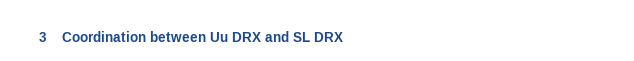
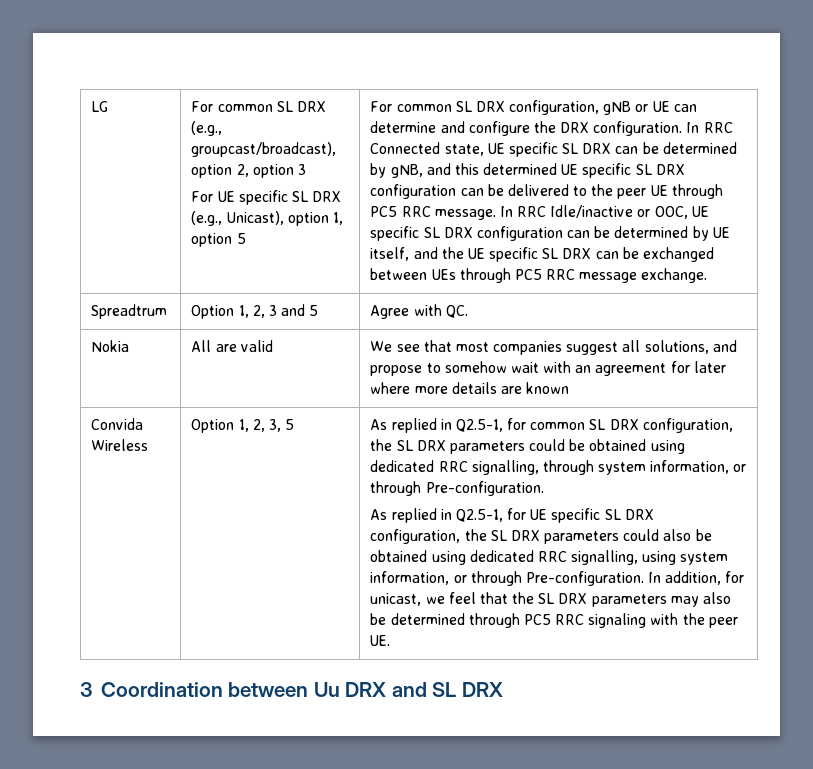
+ LG | For common SL DRX (e.g., groupcast/broadcast), option 2, option 3
+ For UE specific SL DRX (e.g., Unicast), option 1, option 5 | For common SL DRX configuration, gNB or UE can determine and configure the DRX configuration. In RRC Connected state, UE specific SL DRX can be determined by gNB, and this determined UE specific SL DRX configuration can be delivered to the peer UE through PC5 RRC message. In RRC Idle/inactive or OOC, UE specific SL DRX configuration can be determined by UE itself, and the UE specific SL DRX can be exchanged between UEs through PC5 RRC message exchange.
+ Spreadtrum | Option 1, 2, 3 and 5 | Agree with QC.
+ Nokia | All are valid | We see that most companies suggest all solutions, and propose to somehow wait with an agreement for later where more details are known
+ Convida Wireless | Option 1, 2, 3, 5 | As replied in Q2.5-1, for common SL DRX configuration, the SL DRX parameters could be obtained using dedicated RRC signalling, through system information, or through Pre-configuration.
+ As replied in Q2.5-1, for UE specific SL DRX configuration, the SL DRX parameters could also be obtained using dedicated RRC signalling, using system information, or through Pre-configuration. In addition, for unicast, we feel that the SL DRX parameters may also be determined through PC5 RRC signaling with the peer UE.

